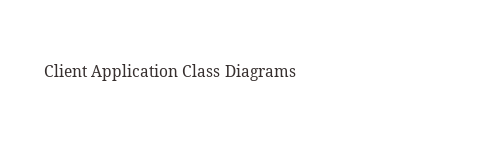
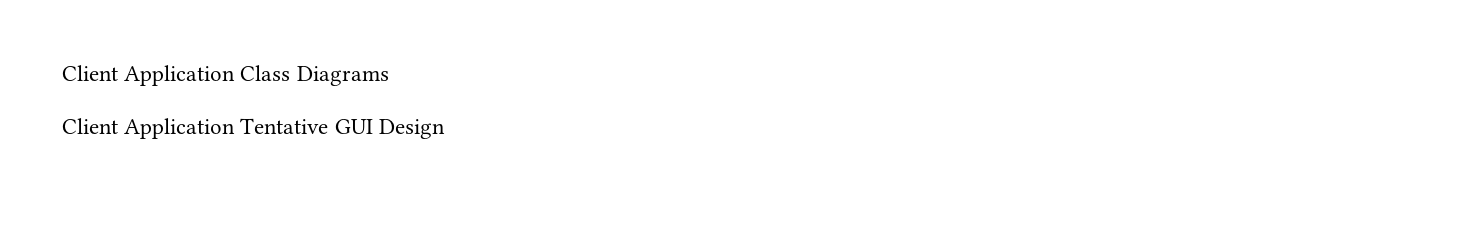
+ Client Application Tentative GUI Design

